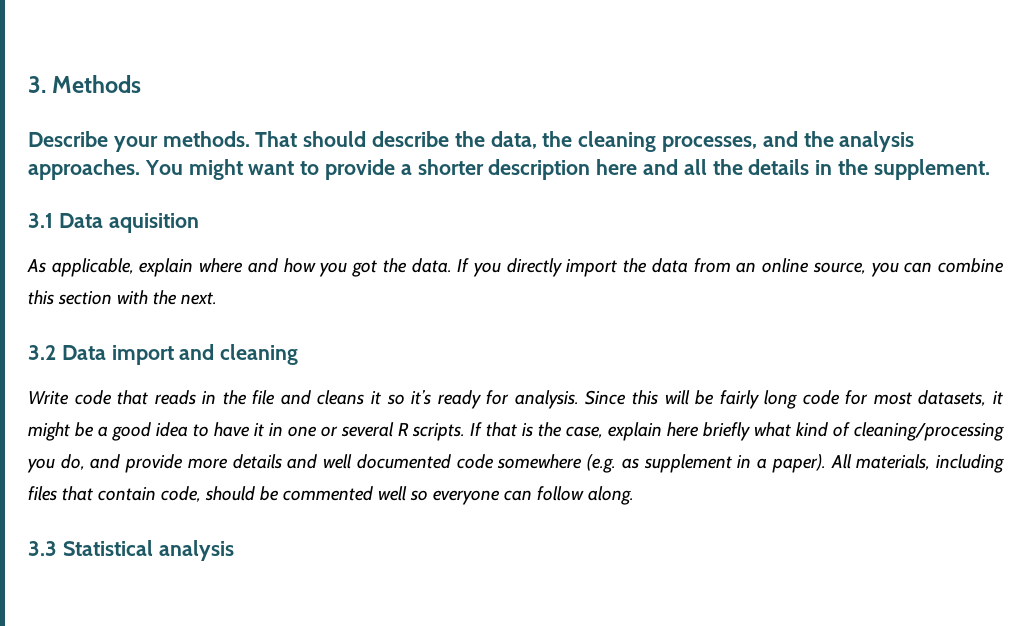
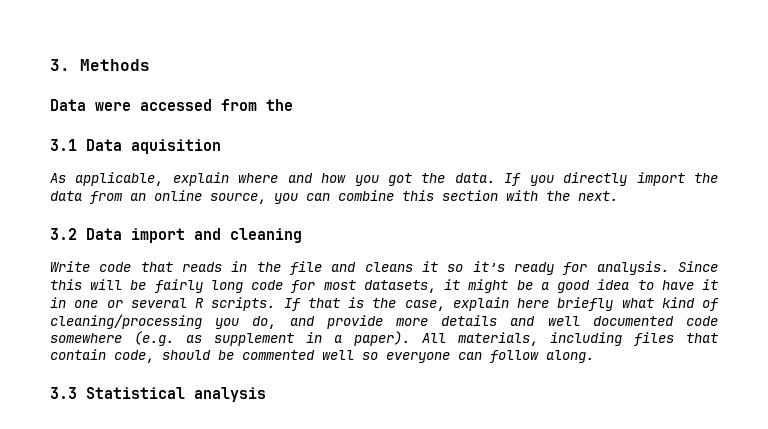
- Describe your methods. That should describe the data, the cleaning processes, and the analysis approaches. You might want to provide a shorter description here and all the details in the supplement.
+ Data were accessed from the

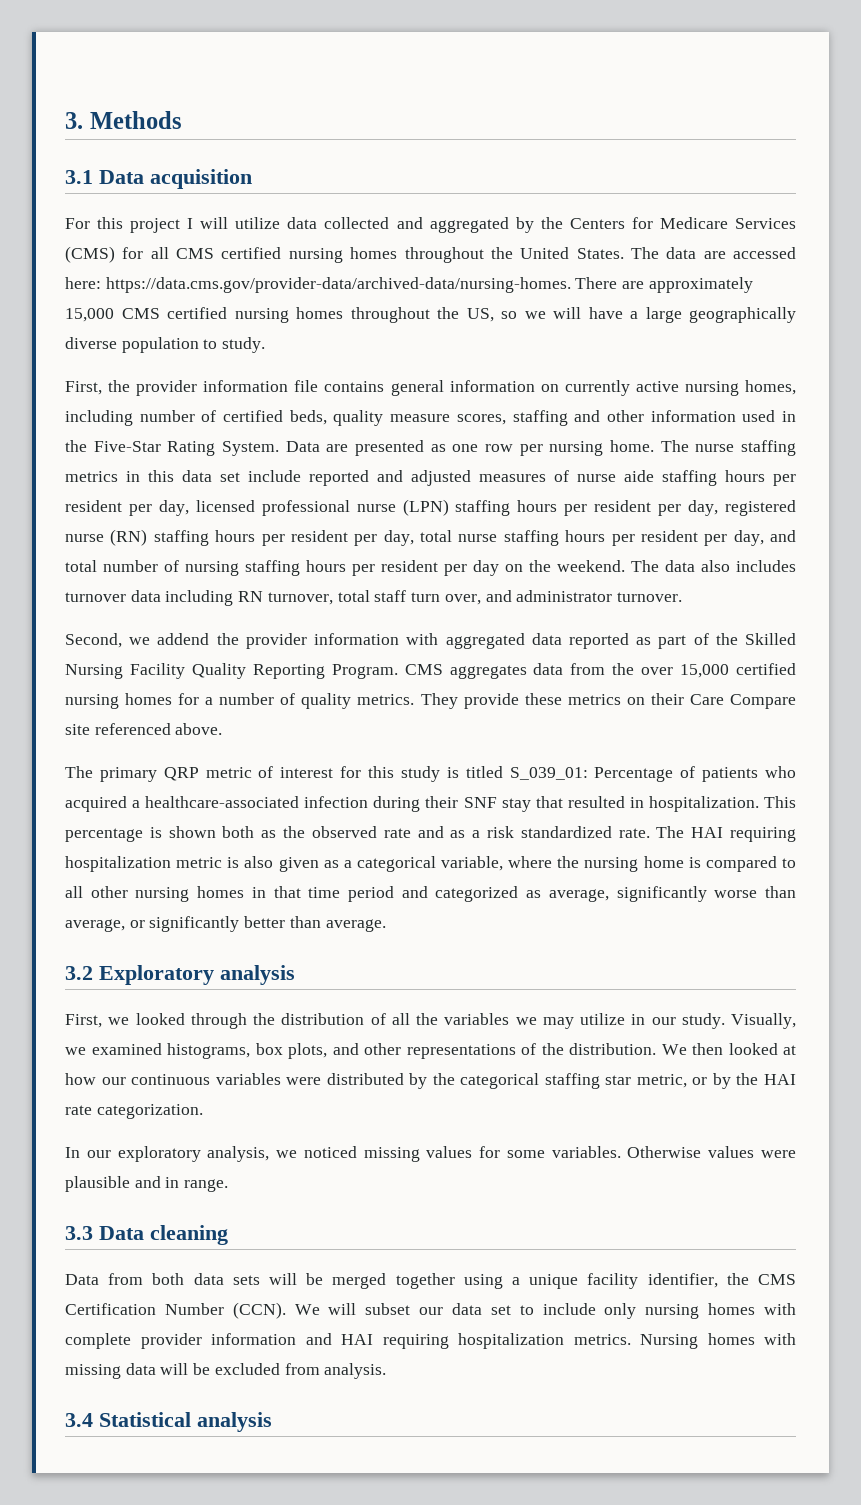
- Data were accessed from the
- 3.1 Data aquisition
- As applicable, explain where and how you got the data. If you directly import the data from an online source, you can combine this section with the next.
- 3.2 Data import and cleaning
- Write code that reads in the file and cleans it so it’s ready for analysis. Since this will be fairly long code for most datasets, it might be a good idea to have it in one or several R scripts. If that is the case, explain here briefly what kind of cleaning/processing you do, and provide more details and well documented code somewhere (e.g. as supplement in a paper). All materials, including files that contain code, should be commented well so everyone can follow along.
- 3.3 Statistical analysis
+ 3.1 Data acquisition
+ For this project I will utilize data collected and aggregated by the Centers for Medicare Services (CMS) for all CMS certified nursing homes throughout the United States. The data are accessed here: https://data.cms.gov/provider-data/archived-data/nursing-homes. There are approximately 15,000 CMS certified nursing homes throughout the US, so we will have a large geographically diverse population to study.
+ First, the provider information file contains general information on currently active nursing homes, including number of certified beds, quality measure scores, staffing and other information used in the Five-Star Rating System. Data are presented as one row per nursing home. The nurse staffing metrics in this data set include reported and adjusted measures of nurse aide staffing hours per resident per day, licensed professional nurse (LPN) staffing hours per resident per day, registered nurse (RN) staffing hours per resident per day, total nurse staffing hours per resident per day, and total number of nursing staffing hours per resident per day on the weekend. The data also includes turnover data including RN turnover, total staff turn over, and administrator turnover.
+ Second, we addend the provider information with aggregated data reported as part of the Skilled Nursing Facility Quality Reporting Program. CMS aggregates data from the over 15,000 certified nursing homes for a number of quality metrics. They provide these metrics on their Care Compare site referenced above.
+ The primary QRP metric of interest for this study is titled S_039_01: Percentage of patients who acquired a healthcare-associated infection during their SNF stay that resulted in hospitalization. This percentage is shown both as the observed rate and as a risk standardized rate. The HAI requiring hospitalization metric is also given as a categorical variable, where the nursing home is compared to all other nursing homes in that time period and categorized as average, significantly worse than average, or significantly better than average.
+ 3.2 Exploratory analysis
+ First, we looked through the distribution of all the variables we may utilize in our study. Visually, we examined histograms, box plots, and other representations of the distribution. We then looked at how our continuous variables were distributed by the categorical staffing star metric, or by the HAI rate categorization.
+ In our exploratory analysis, we noticed missing values for some variables. Otherwise values were plausible and in range.
+ 3.3 Data cleaning
+ Data from both data sets will be merged together using a unique facility identifier, the CMS Certification Number (CCN). We will subset our data set to include only nursing homes with complete provider information and HAI requiring hospitalization metrics. Nursing homes with missing data will be excluded from analysis.
+ 3.4 Statistical analysis

